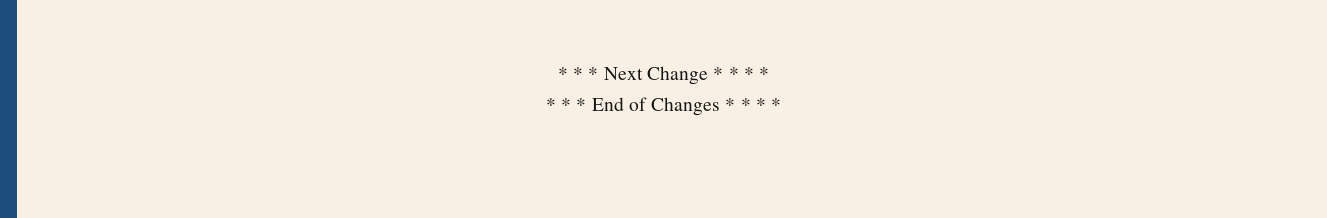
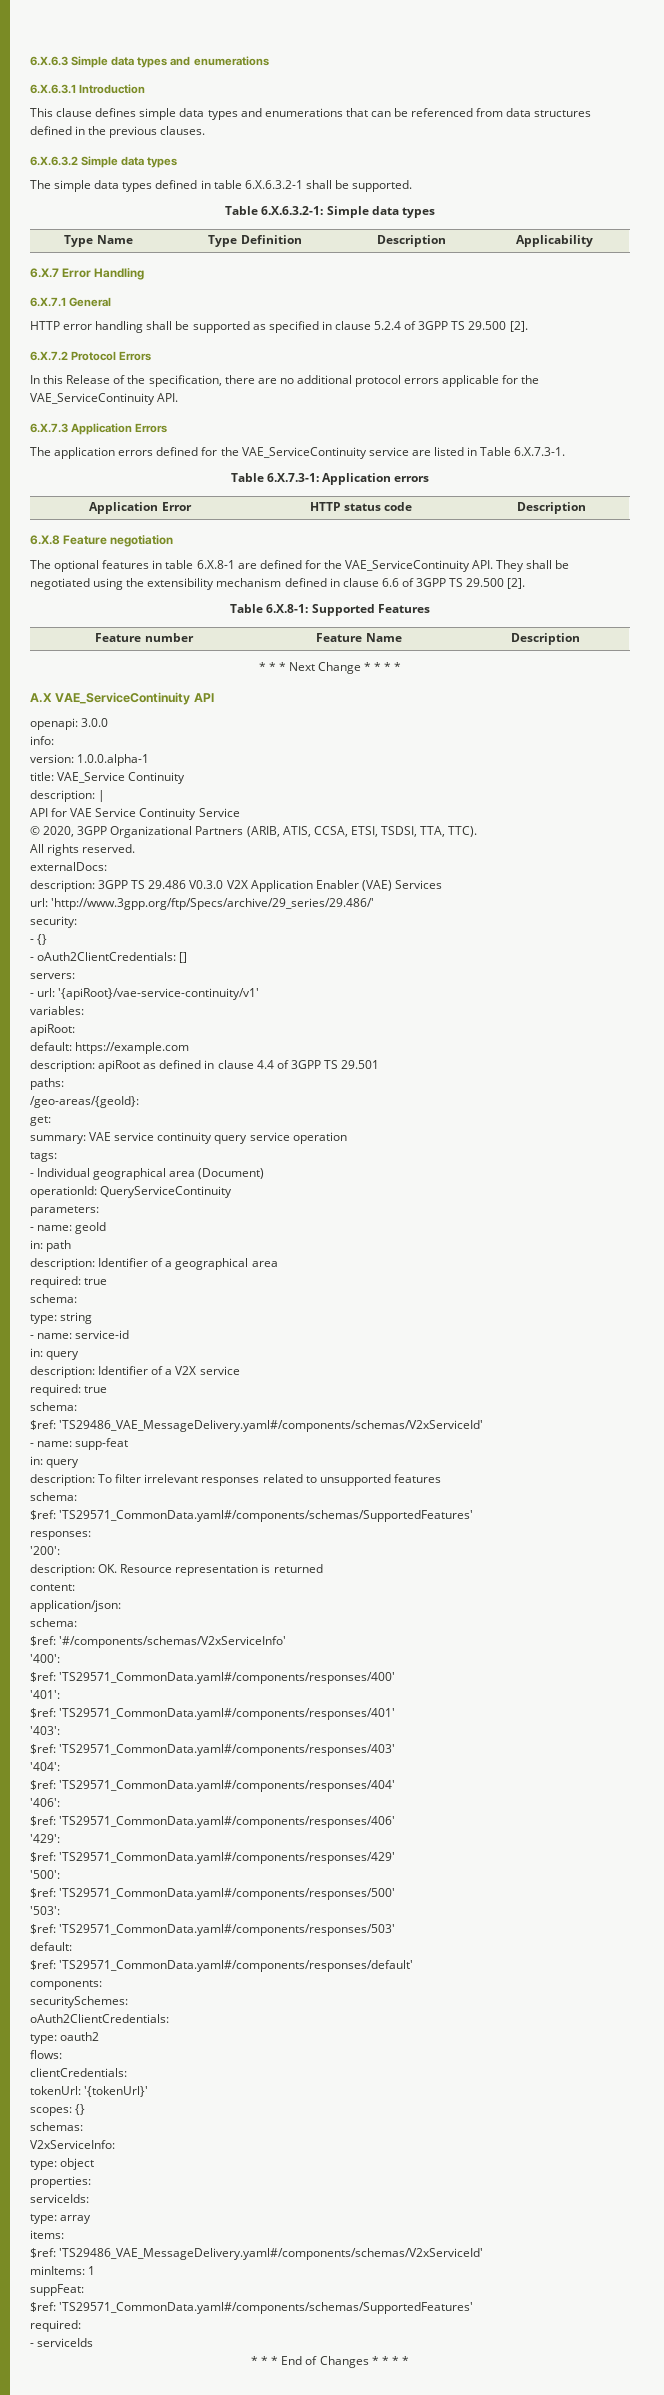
+ 6.X.6.3 Simple data types and enumerations
+ 6.X.6.3.1 Introduction
+ This clause defines simple data types and enumerations that can be referenced from data structures defined in the previous clauses.
+ 6.X.6.3.2 Simple data types
+ The simple data types defined in table 6.X.6.3.2-1 shall be supported.
+ Table 6.X.6.3.2-1: Simple data types
+ Type Name | Type Definition | Description | Applicability
+ 6.X.7 Error Handling
+ 6.X.7.1 General
+ HTTP error handling shall be supported as specified in clause 5.2.4 of 3GPP TS 29.500 [2].
+ 6.X.7.2 Protocol Errors
+ In this Release of the specification, there are no additional protocol errors applicable for the VAE_ServiceContinuity API.
+ 6.X.7.3 Application Errors
+ The application errors defined for the VAE_ServiceContinuity service are listed in Table 6.X.7.3-1.
+ Table 6.X.7.3-1: Application errors
+ Application Error | HTTP status code | Description
+ 6.X.8 Feature negotiation
+ The optional features in table 6.X.8-1 are defined for the VAE_ServiceContinuity API. They shall be negotiated using the extensibility mechanism defined in clause 6.6 of 3GPP TS 29.500 [2].
+ Table 6.X.8-1: Supported Features
+ Feature number | Feature Name | Description
+ A.X VAE_ServiceContinuity API
+ openapi: 3.0.0
+ info:
+ version: 1.0.0.alpha-1
+ title: VAE_Service Continuity
+ description: |
+ API for VAE Service Continuity Service
+ © 2020, 3GPP Organizational Partners (ARIB, ATIS, CCSA, ETSI, TSDSI, TTA, TTC).
+ All rights reserved.
+ externalDocs:
+ description: 3GPP TS 29.486 V0.3.0 V2X Application Enabler (VAE) Services
+ url: 'http://www.3gpp.org/ftp/Specs/archive/29_series/29.486/'
+ security:
+ - {}
+ - oAuth2ClientCredentials: []
+ servers:
+ - url: '{apiRoot}/vae-service-continuity/v1'
+ variables:
+ apiRoot:
+ default: https://example.com
+ description: apiRoot as defined in clause 4.4 of 3GPP TS 29.501
+ paths:
+ /geo-areas/{geoId}:
+ get:
+ summary: VAE service continuity query service operation
+ tags:
+ - Individual geographical area (Document)
+ operationId: QueryServiceContinuity
+ parameters:
+ - name: geoId
+ in: path
+ description: Identifier of a geographical area
+ required: true
+ schema:
+ type: string
+ - name: service-id
+ in: query
+ description: Identifier of a V2X service
+ required: true
+ schema:
+ $ref: 'TS29486_VAE_MessageDelivery.yaml#/components/schemas/V2xServiceId'
+ - name: supp-feat
+ in: query
+ description: To filter irrelevant responses related to unsupported features
+ schema:
+ $ref: 'TS29571_CommonData.yaml#/components/schemas/SupportedFeatures'
+ responses:
+ '200':
+ description: OK. Resource representation is returned
+ content:
+ application/json:
+ schema:
+ $ref: '#/components/schemas/V2xServiceInfo'
+ '400':
+ $ref: 'TS29571_CommonData.yaml#/components/responses/400'
+ '401':
+ $ref: 'TS29571_CommonData.yaml#/components/responses/401'
+ '403':
+ $ref: 'TS29571_CommonData.yaml#/components/responses/403'
+ '404':
+ $ref: 'TS29571_CommonData.yaml#/components/responses/404'
+ '406':
+ $ref: 'TS29571_CommonData.yaml#/components/responses/406'
+ '429':
+ $ref: 'TS29571_CommonData.yaml#/components/responses/429'
+ '500':
+ $ref: 'TS29571_CommonData.yaml#/components/responses/500'
+ '503':
+ $ref: 'TS29571_CommonData.yaml#/components/responses/503'
+ default:
+ $ref: 'TS29571_CommonData.yaml#/components/responses/default'
+ components:
+ securitySchemes:
+ oAuth2ClientCredentials:
+ type: oauth2
+ flows:
+ clientCredentials:
+ tokenUrl: '{tokenUrl}'
+ scopes: {}
+ schemas:
+ V2xServiceInfo:
+ type: object
+ properties:
+ serviceIds:
+ type: array
+ items:
+ $ref: 'TS29486_VAE_MessageDelivery.yaml#/components/schemas/V2xServiceId'
+ minItems: 1
+ suppFeat:
+ $ref: 'TS29571_CommonData.yaml#/components/schemas/SupportedFeatures'
+ required:
+ - serviceIds

